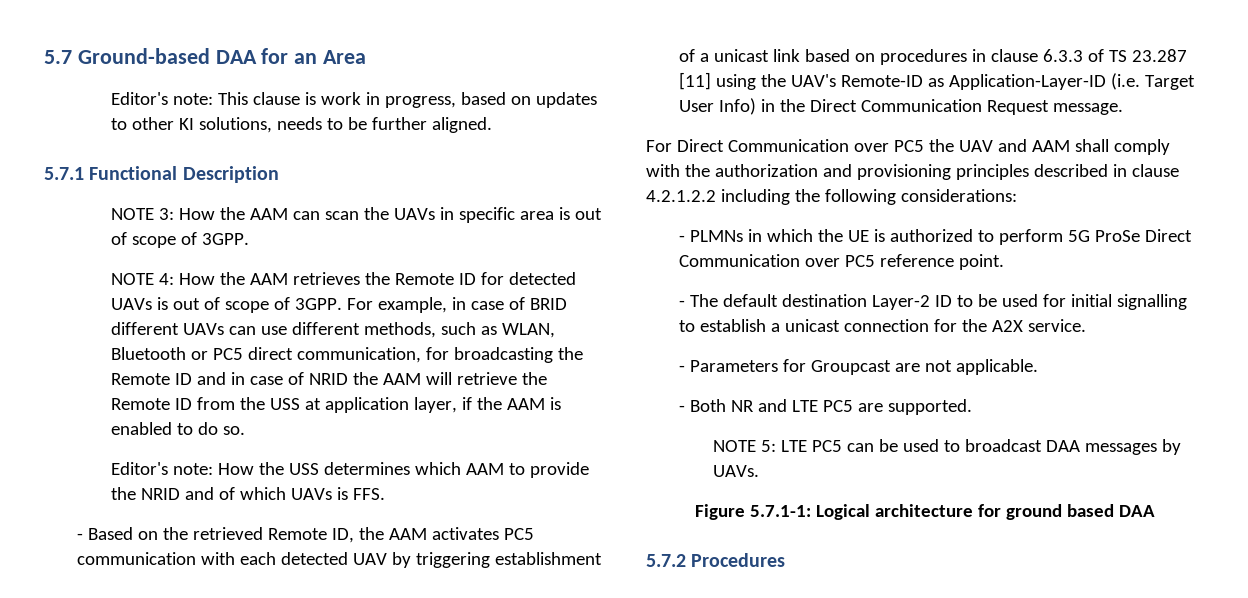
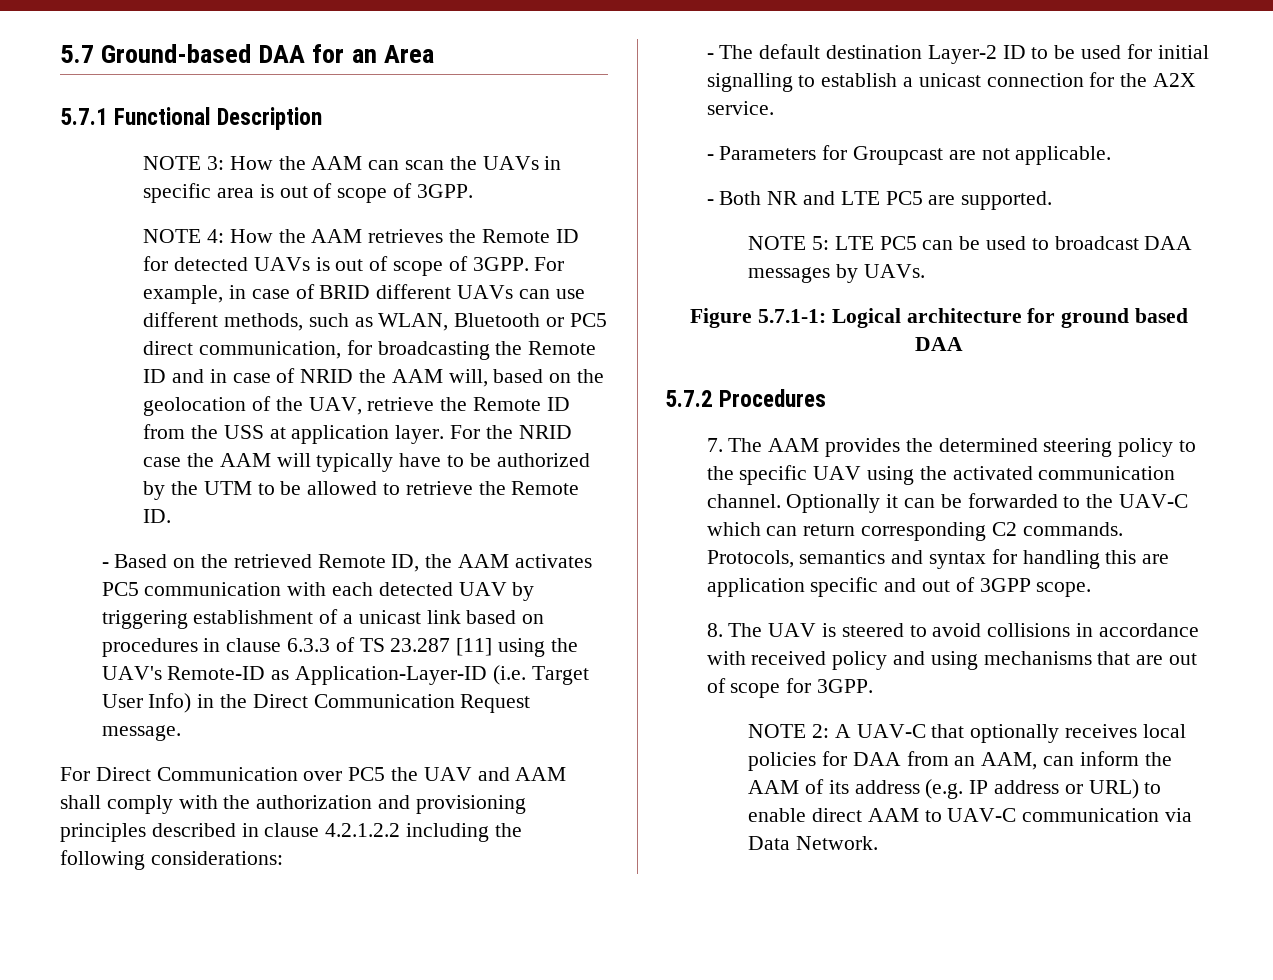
- Editor's note: This clause is work in progress, based on updates to other KI solutions, needs to be further aligned.
- For example, in case of BRID different UAVs can use different methods, such as WLAN, Bluetooth or PC5 direct communication, for broadcasting the Remote ID and in case of NRID the AAM will retrieve the Remote ID from the USS at application layer, if the AAM is enabled to do so.
- Editor's note: How the USS determines which AAM to provide the NRID and of which UAVs is FFS.
+ For example, in case of BRID different UAVs can use different methods, such as WLAN, Bluetooth or PC5 direct communication, for broadcasting the Remote ID and in case of NRID the AAM will, based on the geolocation of the UAV, retrieve the Remote ID from the USS at application layer. For the NRID case the AAM will typically have to be authorized by the UTM to be allowed to retrieve the Remote ID.
- - PLMNs in which the UE is authorized to perform 5G ProSe Direct Communication over PC5 reference point.
+ 7. The AAM provides the determined steering policy to the specific UAV using the activated communication channel. Optionally it can be forwarded to the UAV-C which can return corresponding C2 commands. Protocols, semantics and syntax for handling this are application specific and out of 3GPP scope.
+ 8. The UAV is steered to avoid collisions in accordance with received policy and using mechanisms that are out of scope for 3GPP.
+ NOTE 2: A UAV-C that optionally receives local policies for DAA from an AAM, can inform the AAM of its address (e.g. IP address or URL) to enable direct AAM to UAV-C communication via Data Network.

